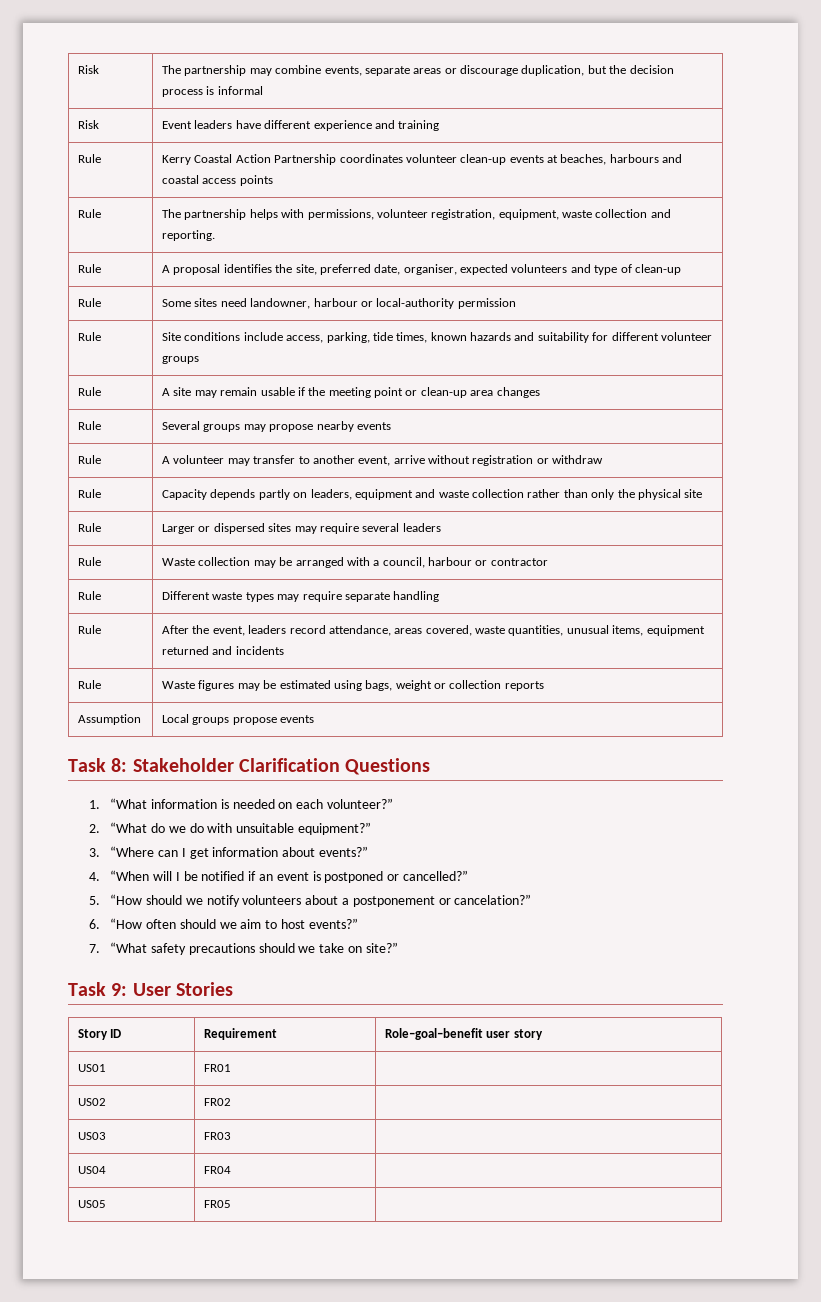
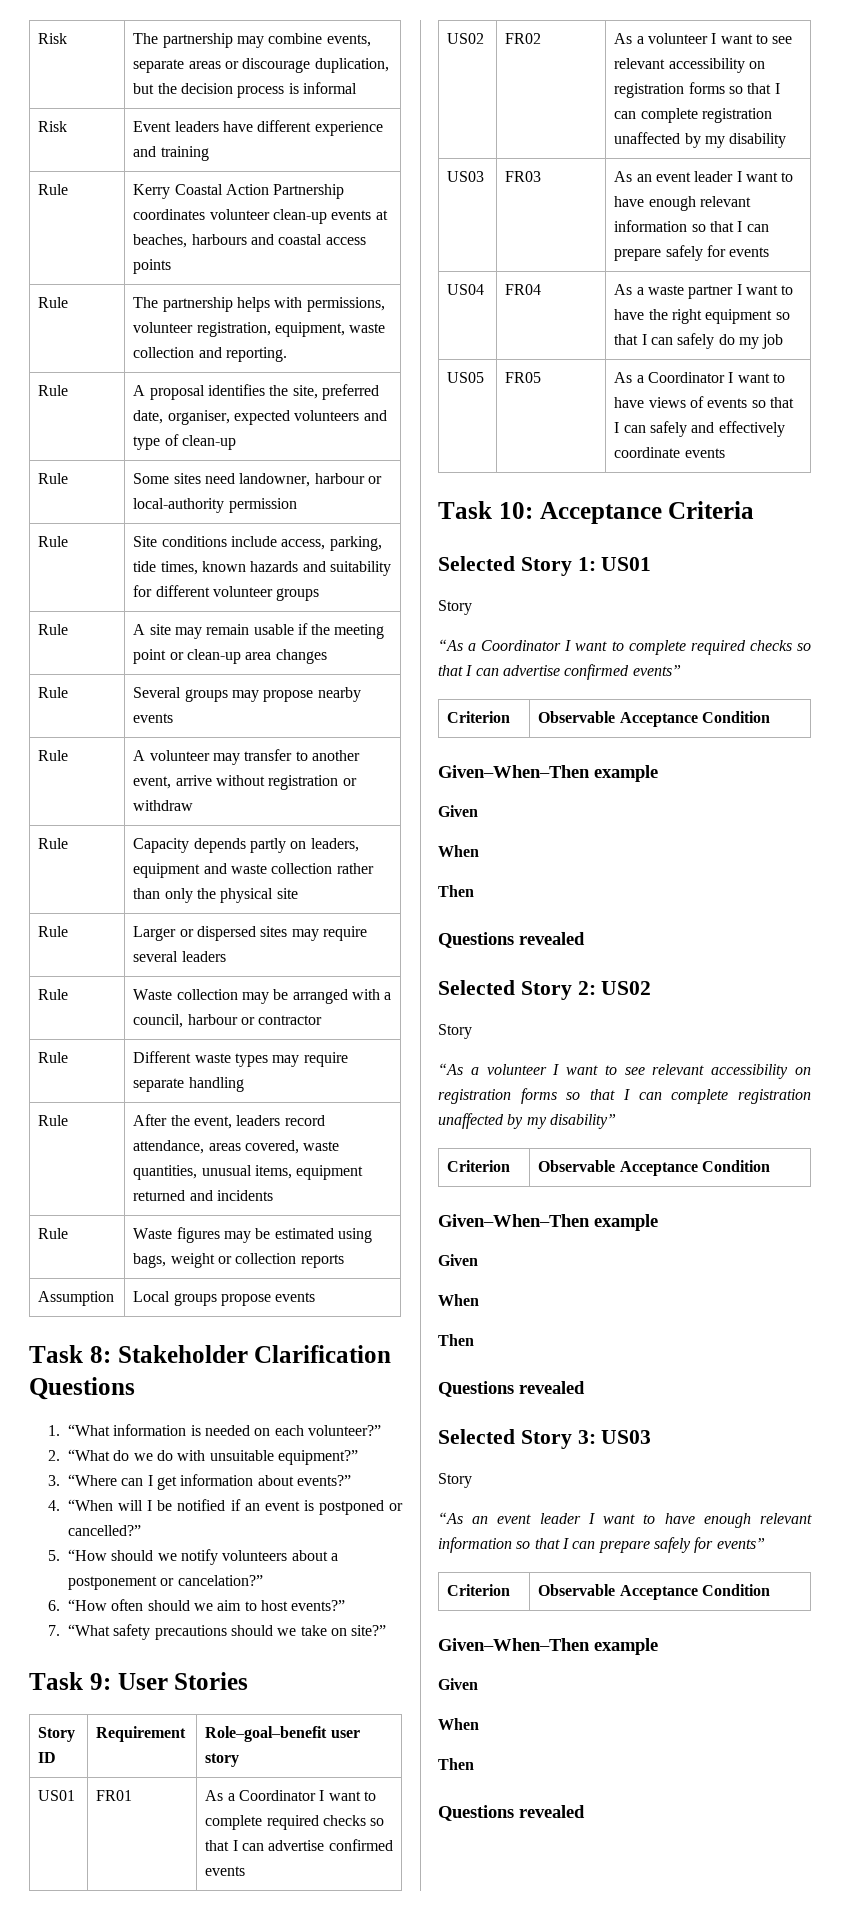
- US01 | FR01 |
- US02 | FR02 |
- US03 | FR03 |
- US04 | FR04 |
- US05 | FR05 |
+ US01 | FR01 | As a Coordinator I want to complete required checks so that I can advertise confirmed events
+ US02 | FR02 | As a volunteer I want to see relevant accessibility on registration forms so that I can complete registration unaffected by my disability
+ US03 | FR03 | As an event leader I want to have enough relevant information so that I can prepare safely for events
+ US04 | FR04 | As a waste partner I want to have the right equipment so that I can safely do my job
+ US05 | FR05 | As a Coordinator I want to have views of events so that I can safely and effectively coordinate events
+ Task 10: Acceptance Criteria
+ Selected Story 1: US01
+ Story
+ “As a Coordinator I want to complete required checks so that I can advertise confirmed events”
+ Criterion | Observable Acceptance Condition
+ Given–When–Then example
+ Given
+ When
+ Then
+ Questions revealed
+ Selected Story 2: US02
+ Story
+ “As a volunteer I want to see relevant accessibility on registration forms so that I can complete registration unaffected by my disability”
+ Criterion | Observable Acceptance Condition
+ Given–When–Then example
+ Given
+ When
+ Then
+ Questions revealed
+ Selected Story 3: US03
+ Story
+ “As an event leader I want to have enough relevant information so that I can prepare safely for events”
+ Criterion | Observable Acceptance Condition
+ Given–When–Then example
+ Given
+ When
+ Then
+ Questions revealed

